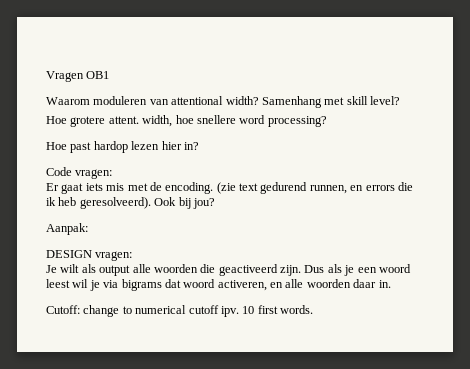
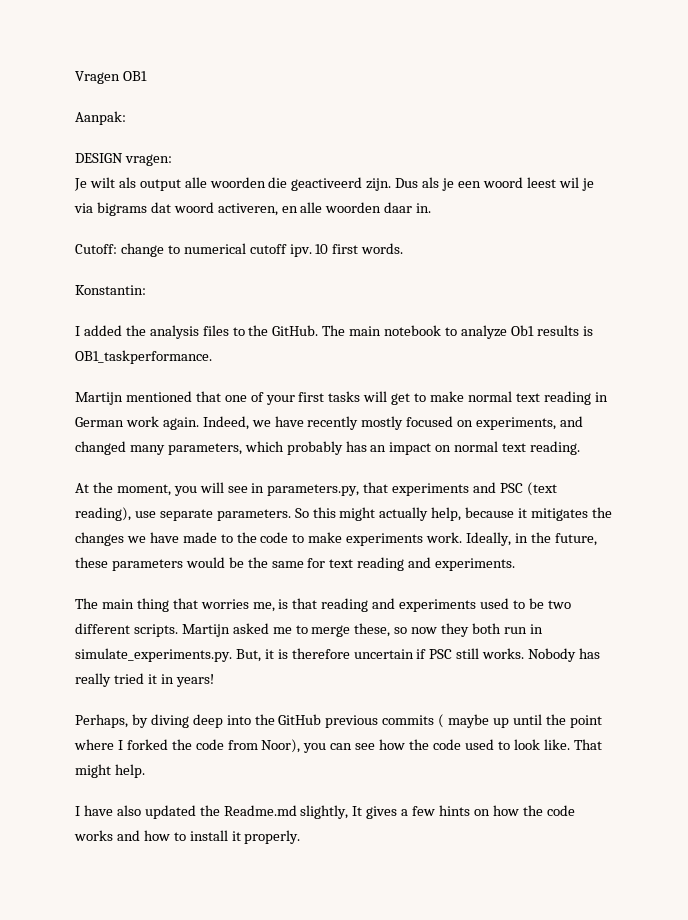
- Waarom moduleren van attentional width? Samenhang met skill level?
- Hoe grotere attent. width, hoe snellere word processing?
- Hoe past hardop lezen hier in?
- Code vragen:
- Er gaat iets mis met de encoding. (zie text gedurend runnen, en errors die ik heb geresolveerd). Ook bij jou?
+ Konstantin:
+ I added the analysis files to the GitHub. The main notebook to analyze Ob1 results is OB1_taskperformance.
+ Martijn mentioned that one of your first tasks will get to make normal text reading in German work again. Indeed, we have recently mostly focused on experiments, and changed many parameters, which probably has an impact on normal text reading.
+ At the moment, you will see in parameters.py, that experiments and PSC (text reading), use separate parameters. So this might actually help, because it mitigates the changes we have made to the code to make experiments work. Ideally, in the future, these parameters would be the same for text reading and experiments.
+ The main thing that worries me, is that reading and experiments used to be two different scripts. Martijn asked me to merge these, so now they both run in simulate_experiments.py. But, it is therefore uncertain if PSC still works. Nobody has really tried it in years!
+ Perhaps, by diving deep into the GitHub previous commits ( maybe up until the point where I forked the code from Noor), you can see how the code used to look like. That might help.
+ I have also updated the Readme.md slightly, It gives a few hints on how the code works and how to install it properly.

